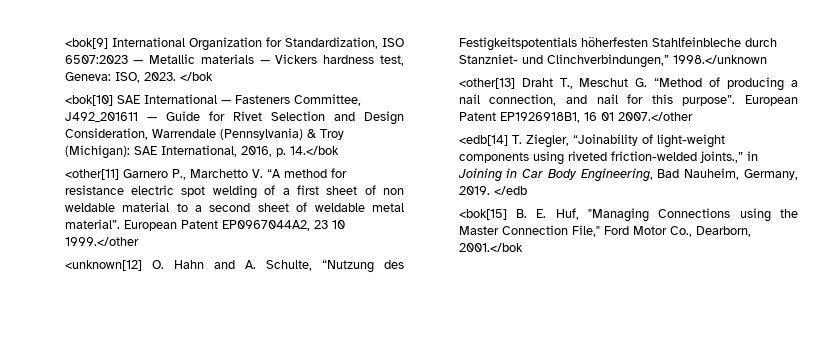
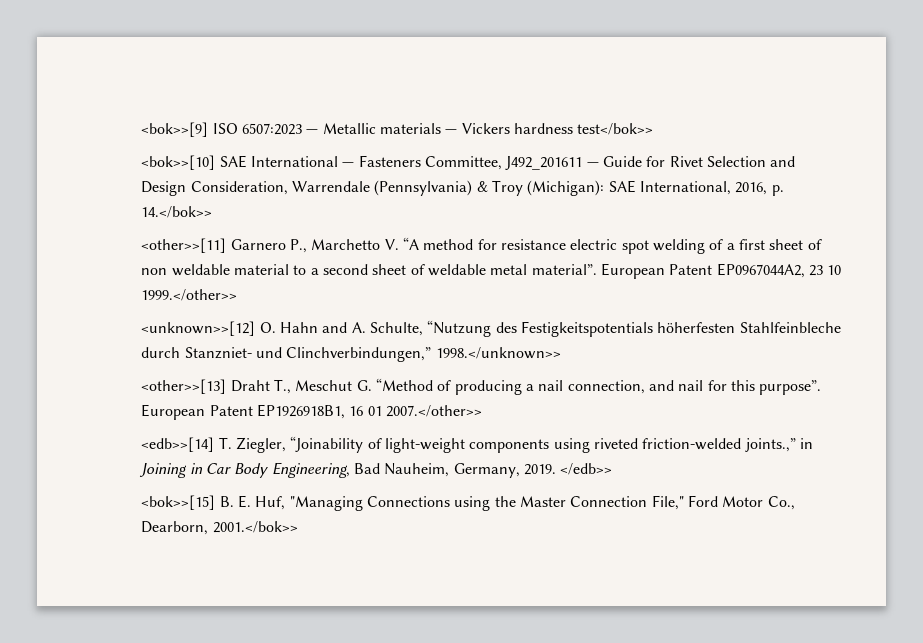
- <bok[9] International Organization for Standardization, ISO 6507:2023 — Metallic materials — Vickers hardness test, Geneva: ISO, 2023. </bok
- <bok[10] SAE International — Fasteners Committee, J492_201611 — Guide for Rivet Selection and Design Consideration, Warrendale (Pennsylvania) & Troy (Michigan): SAE International, 2016, p. 14.</bok
- <other[11] Garnero P., Marchetto V. “A method for resistance electric spot welding of a first sheet of non weldable material to a second sheet of weldable metal material”.
+ <bok>>[9] ISO 6507:2023 — Metallic materials — Vickers hardness test</bok>>
+ <bok>>[10] SAE International — Fasteners Committee, J492_201611 — Guide for Rivet Selection and Design Consideration, Warrendale (Pennsylvania) & Troy (Michigan): SAE International, 2016, p. 14.</bok>>
+ <other>>[11] Garnero P., Marchetto V. “A method for resistance electric spot welding of a first sheet of non weldable material to a second sheet of weldable metal material”.
- European Patent EP0967044A2, 23 10 1999.</other
- <unknown[12] O. Hahn and A. Schulte, “Nutzung des Festigkeitspotentials höherfesten Stahlfeinbleche durch Stanzniet- und Clinchverbindungen,” 1998.</unknown
- <other[13] Draht T., Meschut G. “Method of producing a nail connection, and nail for this purpose”.
+ European Patent EP0967044A2, 23 10 1999.</other>>
+ <unknown>>[12] O. Hahn and A. Schulte, “Nutzung des Festigkeitspotentials höherfesten Stahlfeinbleche durch Stanzniet- und Clinchverbindungen,” 1998.</unknown>>
+ <other>>[13] Draht T., Meschut G. “Method of producing a nail connection, and nail for this purpose”.
- European Patent EP1926918B1, 16 01 2007.</other
- <edb[14] T. Ziegler, “Joinability of light-weight components using riveted friction-welded joints.,” in Joining in Car Body Engineering, Bad Nauheim, Germany, 2019.
+ European Patent EP1926918B1, 16 01 2007.</other>>
+ <edb>>[14] T. Ziegler, “Joinability of light-weight components using riveted friction-welded joints.,” in Joining in Car Body Engineering, Bad Nauheim, Germany, 2019.
- </edb
- <bok[15] B. E. Huf, "Managing Connections using the Master Connection File," Ford Motor Co., Dearborn, 2001.</bok
+ </edb>>
+ <bok>>[15] B. E. Huf, "Managing Connections using the Master Connection File," Ford Motor Co., Dearborn, 2001.</bok>>

